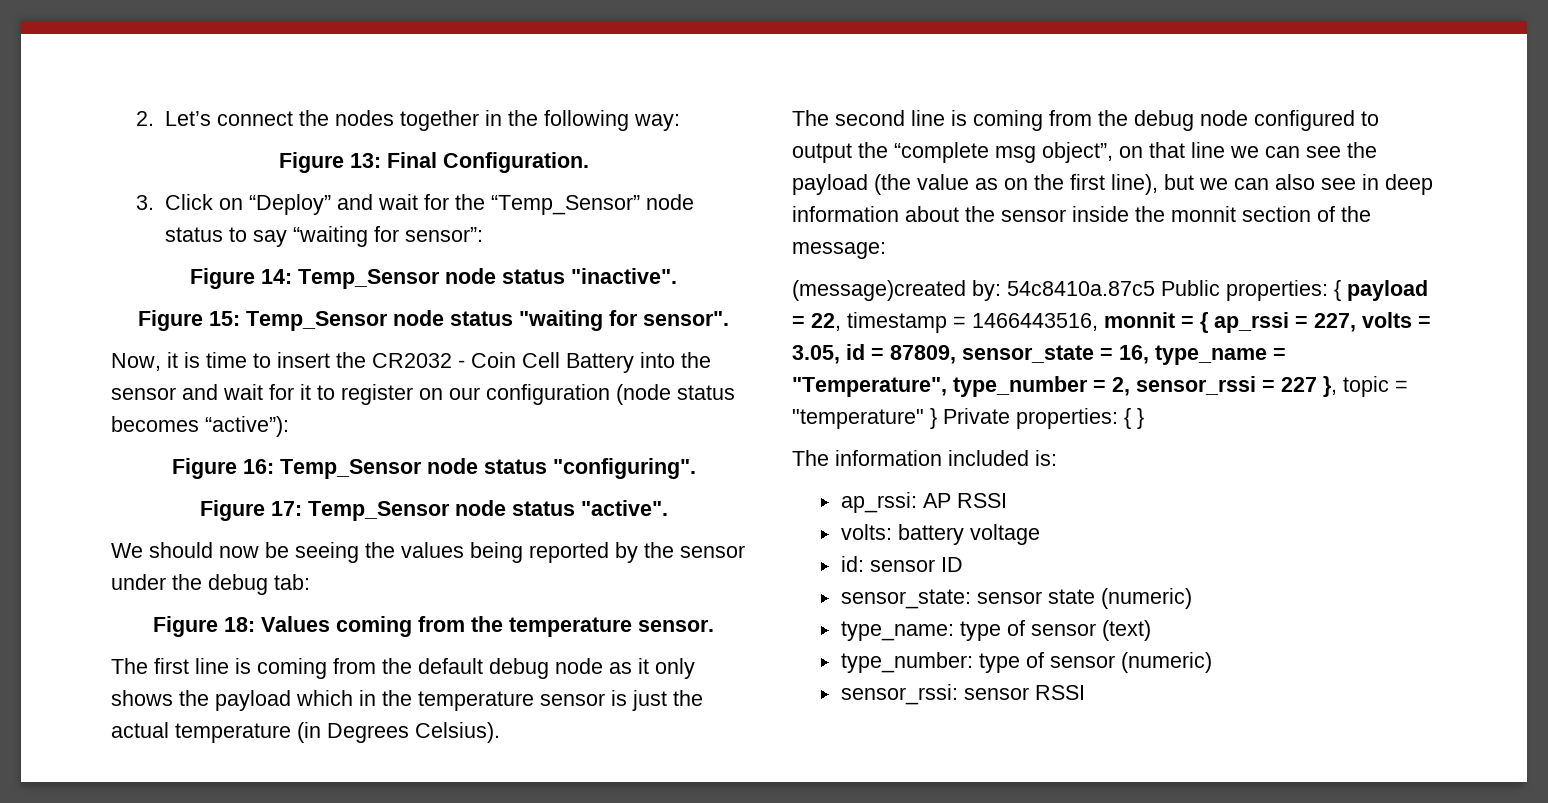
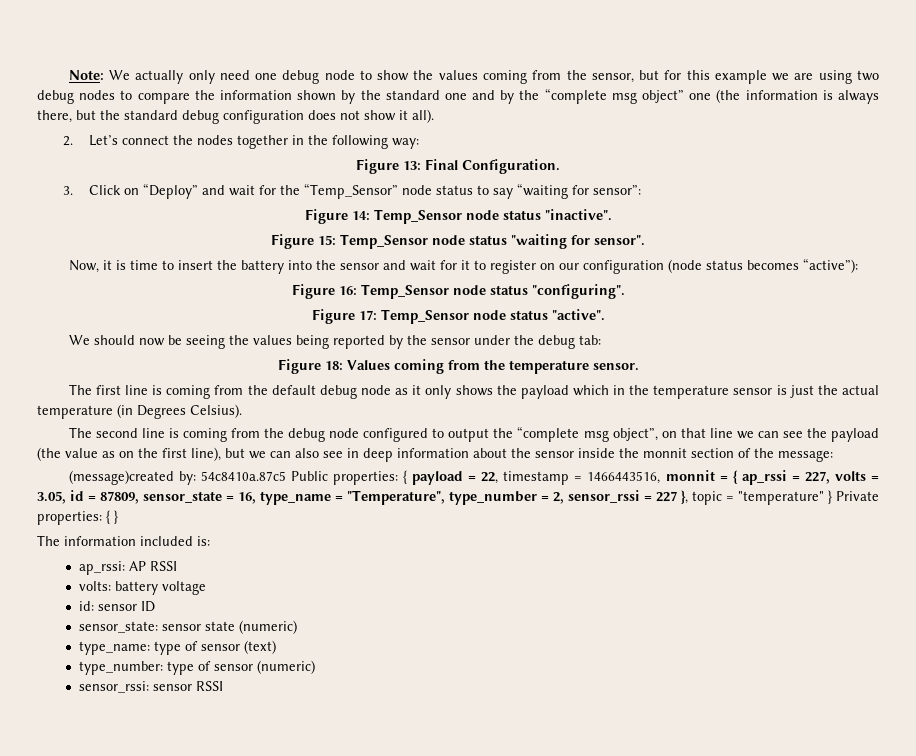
+ Note: We actually only need one debug node to show the values coming from the sensor, but for this example we are using two debug nodes to compare the information shown by the standard one and by the “complete msg object” one (the information is always there, but the standard debug configuration does not show it all).
- Now, it is time to insert the CR2032 - Coin Cell Battery into the sensor and wait for it to register on our configuration (node status becomes “active”):
+ Now, it is time to insert the battery into the sensor and wait for it to register on our configuration (node status becomes “active”):

